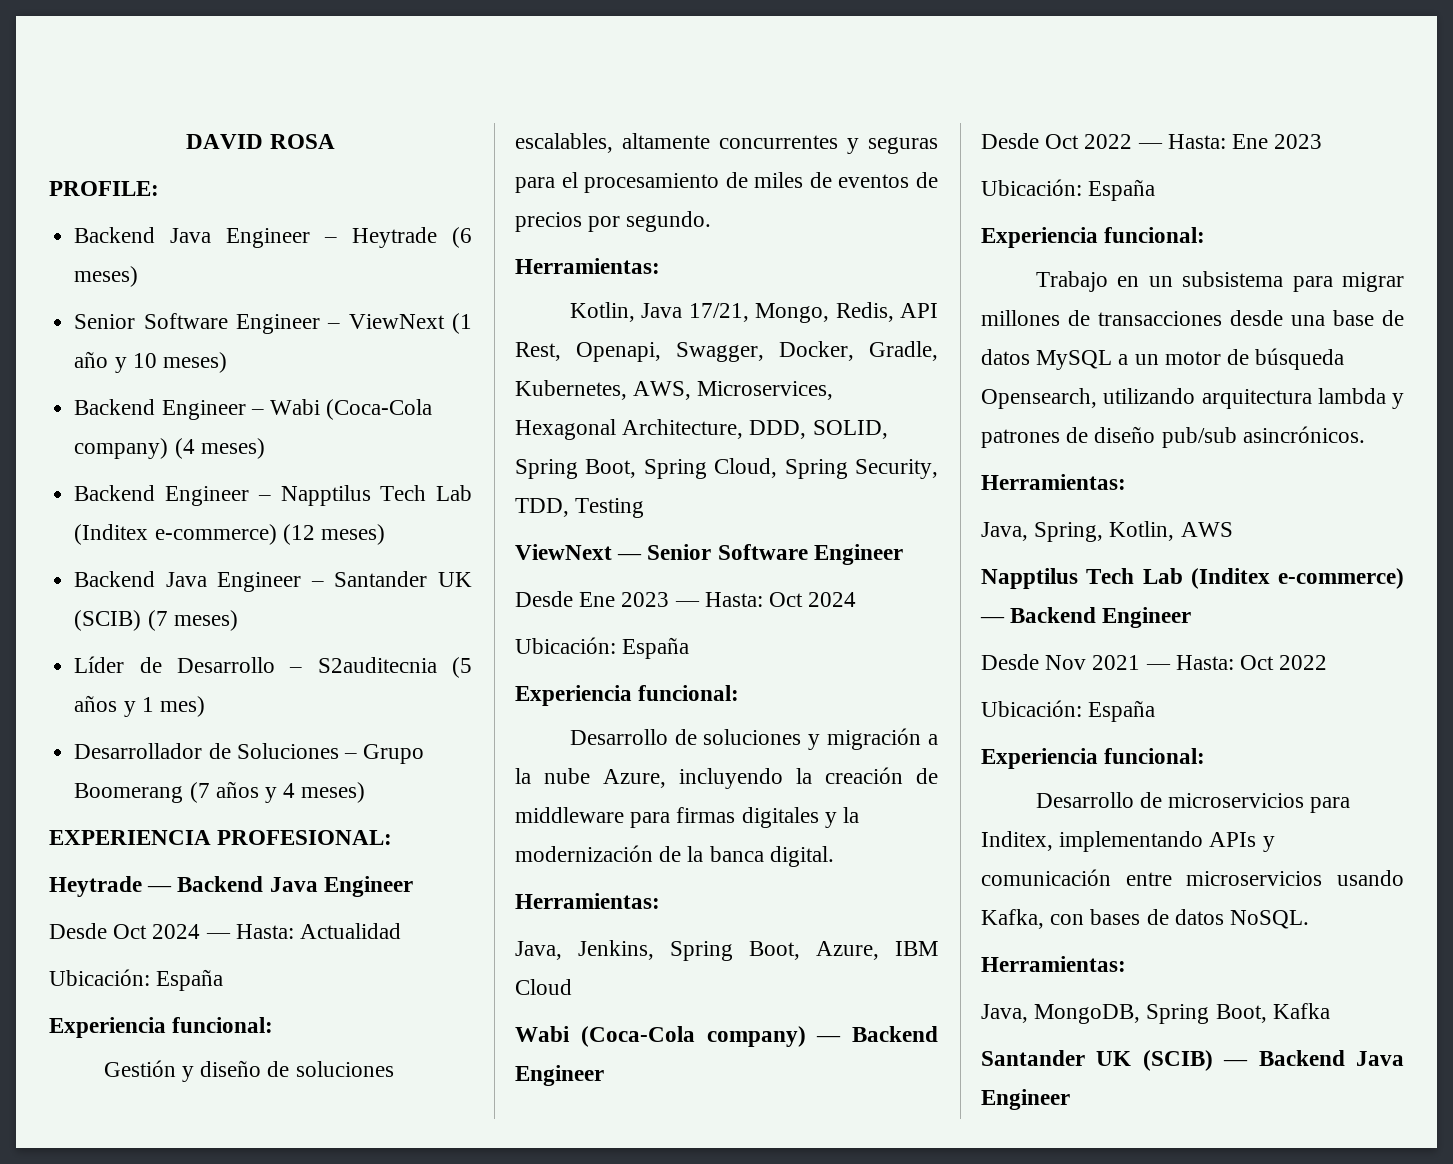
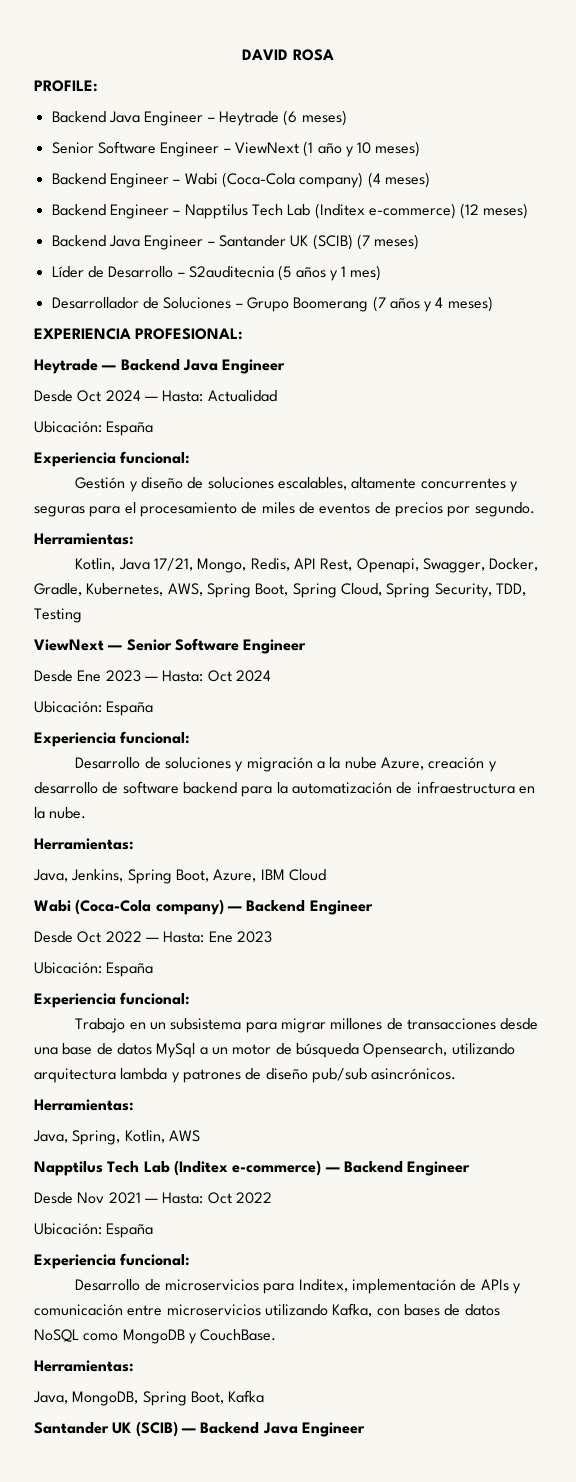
- Kotlin, Java 17/21, Mongo, Redis, API Rest, Openapi, Swagger, Docker, Gradle, Kubernetes, AWS, Microservices, Hexagonal Architecture, DDD, SOLID, Spring Boot, Spring Cloud, Spring Security, TDD, Testing
+ Kotlin, Java 17/21, Mongo, Redis, API Rest, Openapi, Swagger, Docker, Gradle, Kubernetes, AWS, Spring Boot, Spring Cloud, Spring Security, TDD, Testing
- Desarrollo de soluciones y migración a la nube Azure, incluyendo la creación de middleware para firmas digitales y la modernización de la banca digital.
+ Desarrollo de soluciones y migración a la nube Azure, creación y desarrollo de software backend para la automatización de infraestructura en la nube.
- Trabajo en un subsistema para migrar millones de transacciones desde una base de datos MySQL a un motor de búsqueda Opensearch, utilizando arquitectura lambda y patrones de diseño pub/sub asincrónicos.
+ Trabajo en un subsistema para migrar millones de transacciones desde una base de datos MySql a un motor de búsqueda Opensearch, utilizando arquitectura lambda y patrones de diseño pub/sub asincrónicos.
- Desarrollo de microservicios para Inditex, implementando APIs y comunicación entre microservicios usando Kafka, con bases de datos NoSQL.
+ Desarrollo de microservicios para Inditex, implementación de APIs y comunicación entre microservicios utilizando Kafka, con bases de datos NoSQL como MongoDB y CouchBase.

